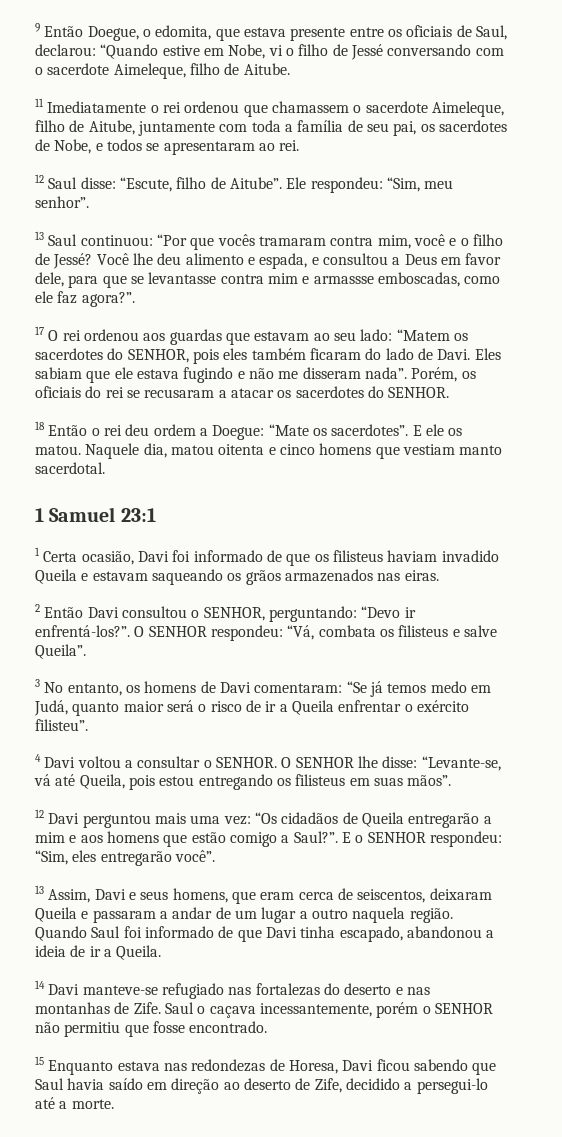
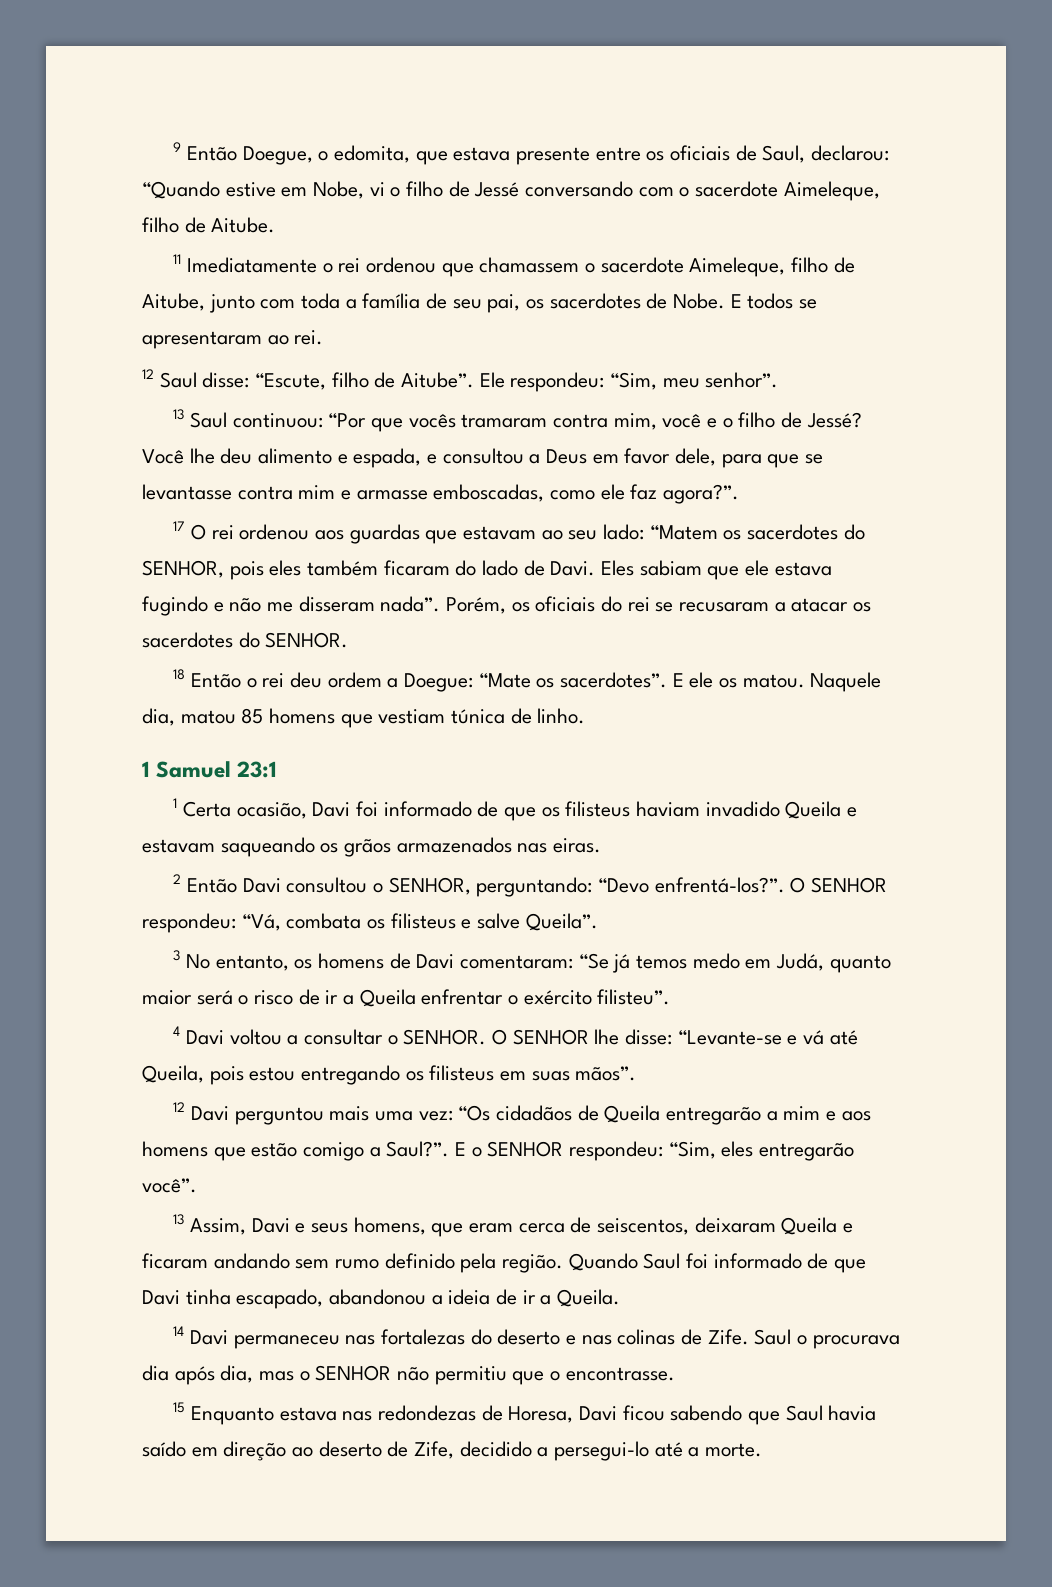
- 11 Imediatamente o rei ordenou que chamassem o sacerdote Aimeleque, filho de Aitube, juntamente com toda a família de seu pai, os sacerdotes de Nobe, e todos se apresentaram ao rei.
+ 11 Imediatamente o rei ordenou que chamassem o sacerdote Aimeleque, filho de Aitube, junto com toda a família de seu pai, os sacerdotes de Nobe. E todos se apresentaram ao rei.
- Você lhe deu alimento e espada, e consultou a Deus em favor dele, para que se levantasse contra mim e armassse emboscadas, como ele faz agora?”.
+ Você lhe deu alimento e espada, e consultou a Deus em favor dele, para que se levantasse contra mim e armasse emboscadas, como ele faz agora?”.
- Naquele dia, matou oitenta e cinco homens que vestiam manto sacerdotal.
+ Naquele dia, matou 85 homens que vestiam túnica de linho.
- 2 Então Davi consultou o SENHOR, perguntando: “Devo ir enfrentá-los?”.
+ 2 Então Davi consultou o SENHOR, perguntando: “Devo enfrentá-los?”.
- O SENHOR lhe disse: “Levante-se, vá até Queila, pois estou entregando os filisteus em suas mãos”.
+ O SENHOR lhe disse: “Levante-se e vá até Queila, pois estou entregando os filisteus em suas mãos”.
- 13 Assim, Davi e seus homens, que eram cerca de seiscentos, deixaram Queila e passaram a andar de um lugar a outro naquela região.
+ 13 Assim, Davi e seus homens, que eram cerca de seiscentos, deixaram Queila e ficaram andando sem rumo definido pela região.
- 14 Davi manteve-se refugiado nas fortalezas do deserto e nas montanhas de Zife.
+ 14 Davi permaneceu nas fortalezas do deserto e nas colinas de Zife.
- Saul o caçava incessantemente, porém o SENHOR não permitiu que fosse encontrado.
+ Saul o procurava dia após dia, mas o SENHOR não permitiu que o encontrasse.

